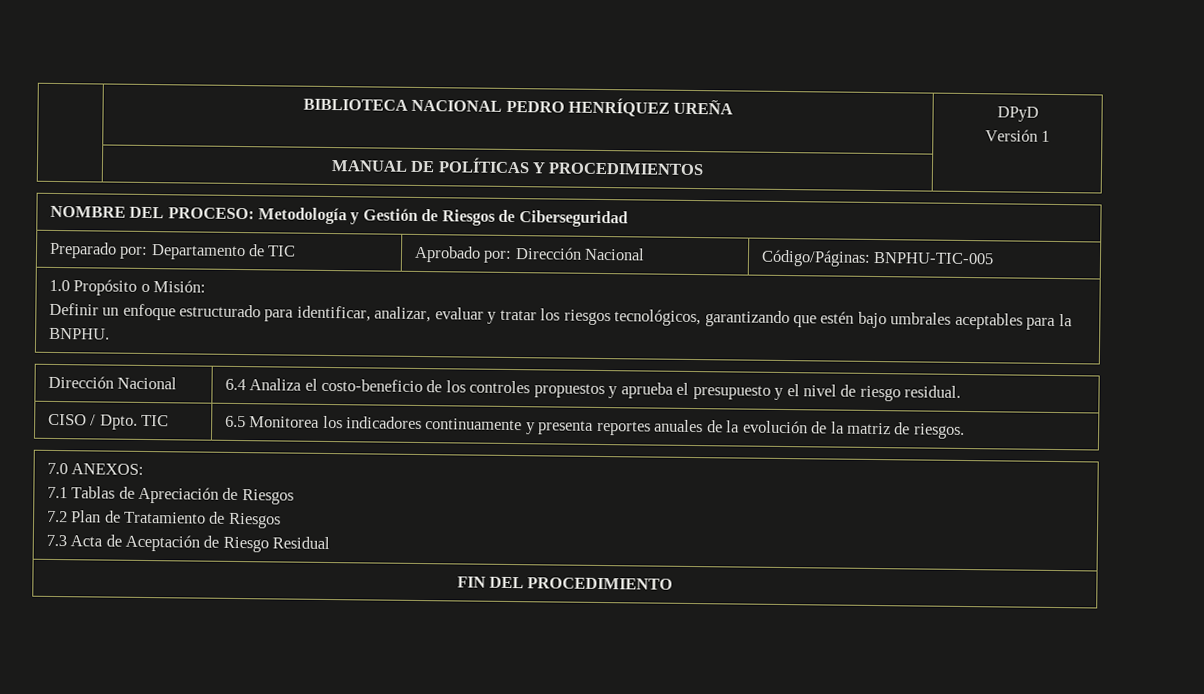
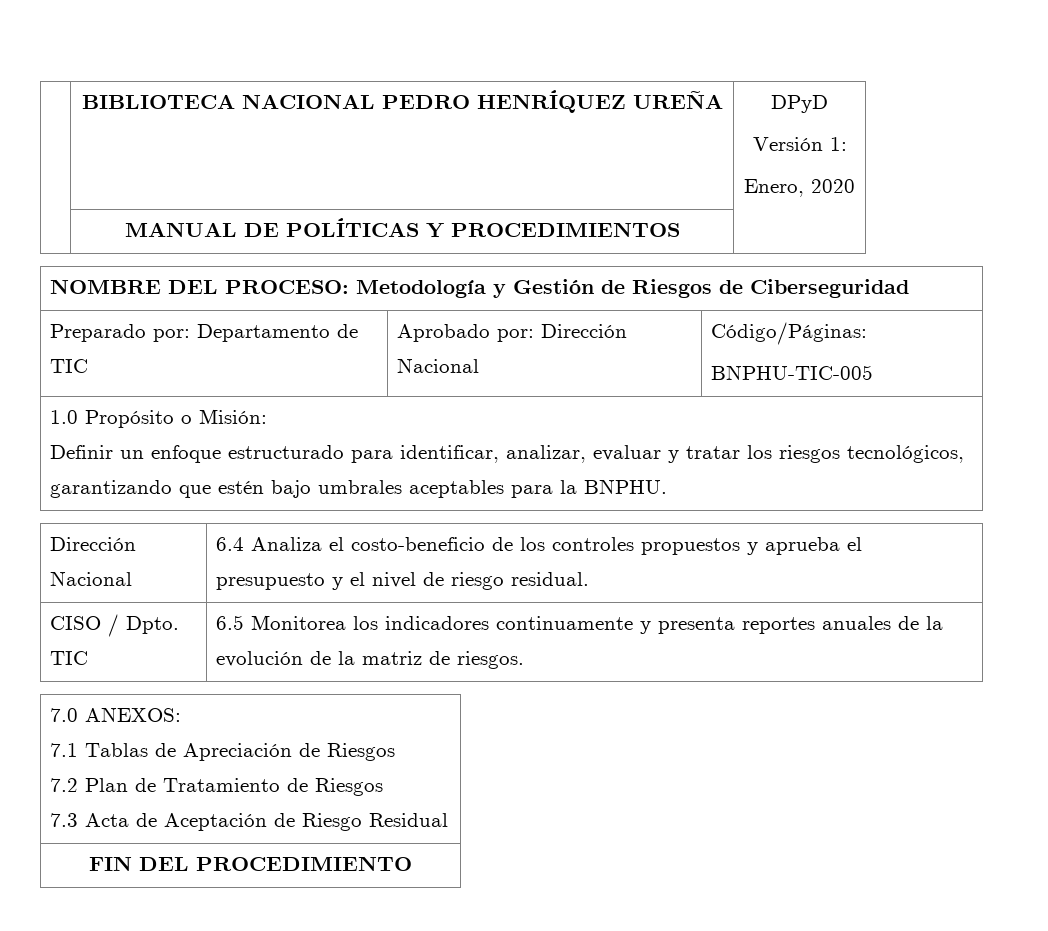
  | BIBLIOTECA NACIONAL PEDRO HENRÍQUEZ UREÑA | DPyD
- Versión 1
+ Versión 1:
+ Enero, 2020
- Preparado por: Departamento de TIC | Aprobado por: Dirección Nacional | Código/Páginas: BNPHU-TIC-005
+ Preparado por: Departamento de TIC | Aprobado por: Dirección Nacional | Código/Páginas:
+ BNPHU-TIC-005

